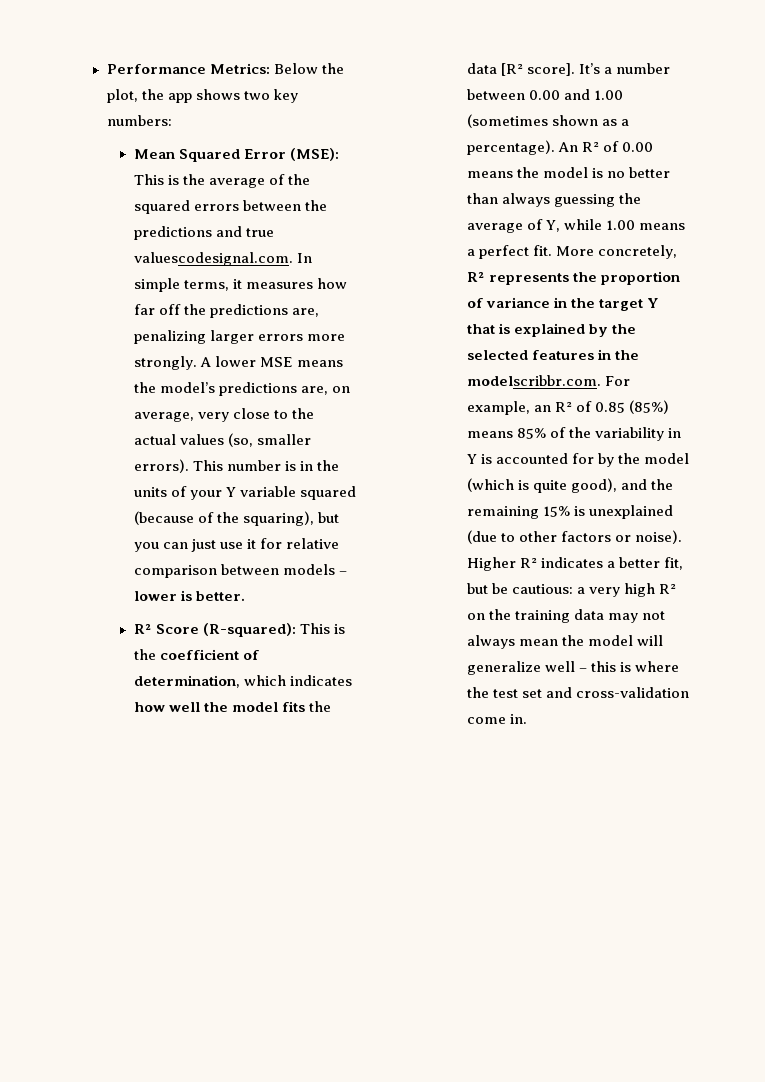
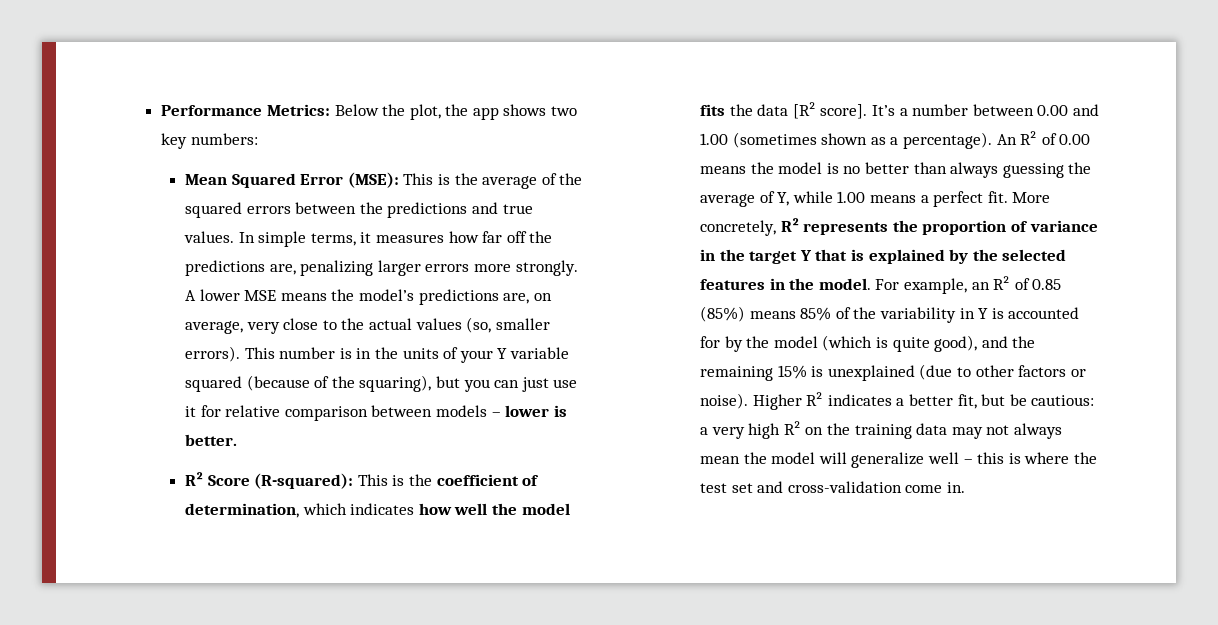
- Mean Squared Error (MSE): This is the average of the squared errors between the predictions and true valuescodesignal.com. In simple terms, it measures how far off the predictions are, penalizing larger errors more strongly.
+ Mean Squared Error (MSE): This is the average of the squared errors between the predictions and true values. In simple terms, it measures how far off the predictions are, penalizing larger errors more strongly.
- More concretely, R² represents the proportion of variance in the target Y that is explained by the selected features in the modelscribbr.com. For example, an R² of 0.85 (85%) means 85% of the variability in Y is accounted for by the model (which is quite good), and the remaining 15% is unexplained (due to other factors or noise).
+ More concretely, R² represents the proportion of variance in the target Y that is explained by the selected features in the model. For example, an R² of 0.85 (85%) means 85% of the variability in Y is accounted for by the model (which is quite good), and the remaining 15% is unexplained (due to other factors or noise).

